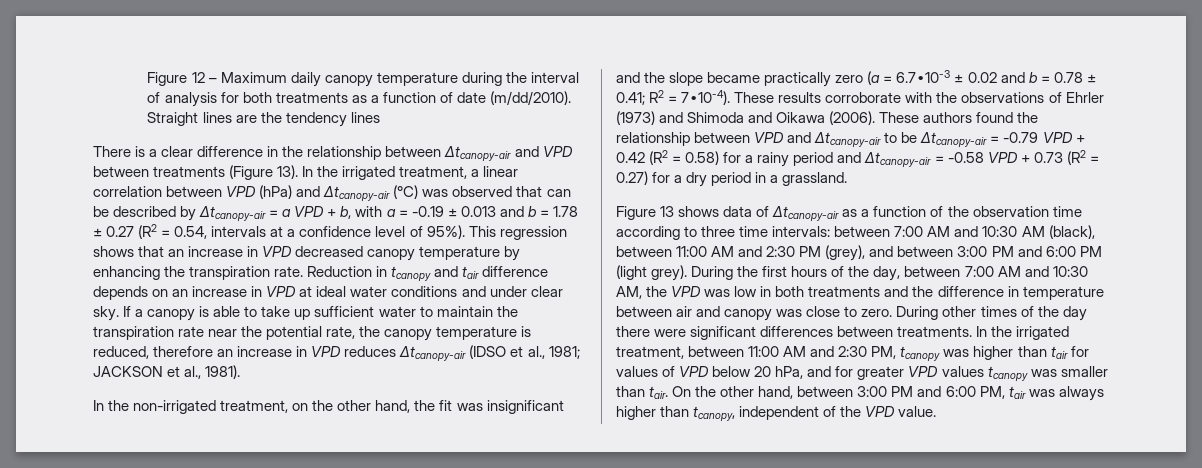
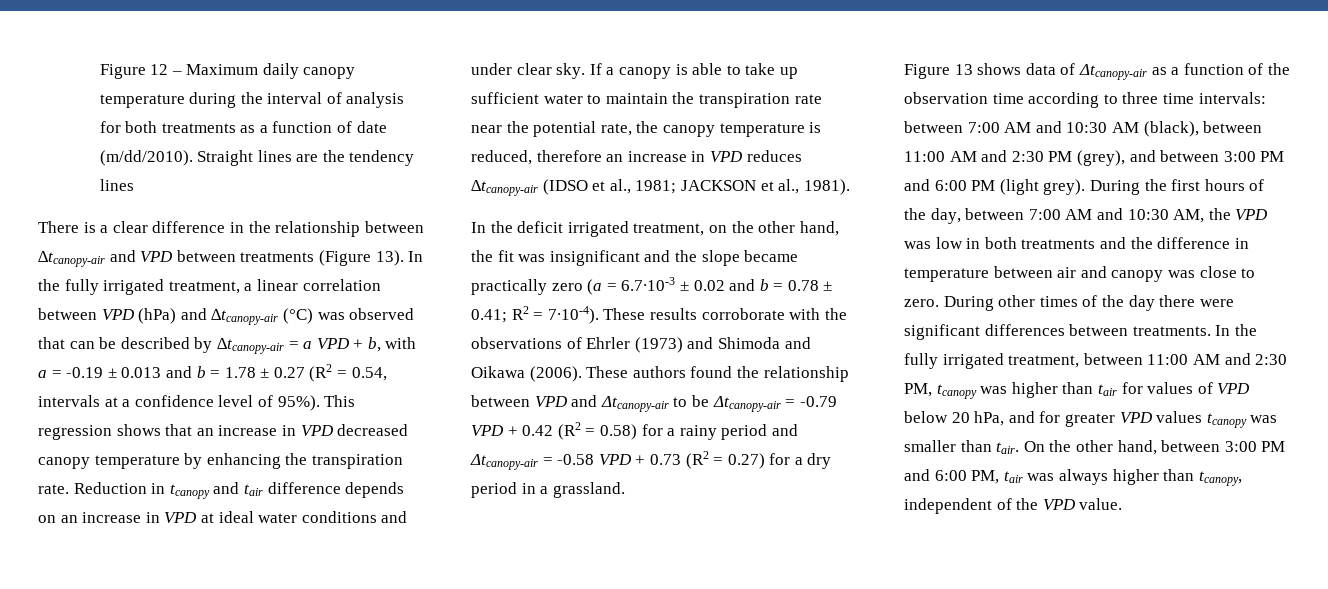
- In the irrigated treatment, a linear correlation between VPD (hPa) and ∆tcanopy-air (°C) was observed that can be described by ∆tcanopy-air = a VPD + b, with a = -0.19 ± 0.013 and b = 1.78 ± 0.27 (R2 = 0.54, intervals at a confidence level of 95%).
+ In the fully irrigated treatment, a linear correlation between VPD (hPa) and ∆tcanopy-air (°C) was observed that can be described by ∆tcanopy-air = a VPD + b, with a = -0.19 ± 0.013 and b = 1.78 ± 0.27 (R2 = 0.54, intervals at a confidence level of 95%).
- In the non-irrigated treatment, on the other hand, the fit was insignificant and the slope became practically zero (a = 6.7∙10-3 ± 0.02 and b = 0.78 ± 0.41; R2 = 7∙10-4).
+ In the deficit irrigated treatment, on the other hand, the fit was insignificant and the slope became practically zero (a = 6.7∙10-3 ± 0.02 and b = 0.78 ± 0.41; R2 = 7∙10-4).
- In the irrigated treatment, between 11:00 AM and 2:30 PM, tcanopy was higher than tair for values of VPD below 20 hPa, and for greater VPD values tcanopy was smaller than tair.
+ In the fully irrigated treatment, between 11:00 AM and 2:30 PM, tcanopy was higher than tair for values of VPD below 20 hPa, and for greater VPD values tcanopy was smaller than tair.

